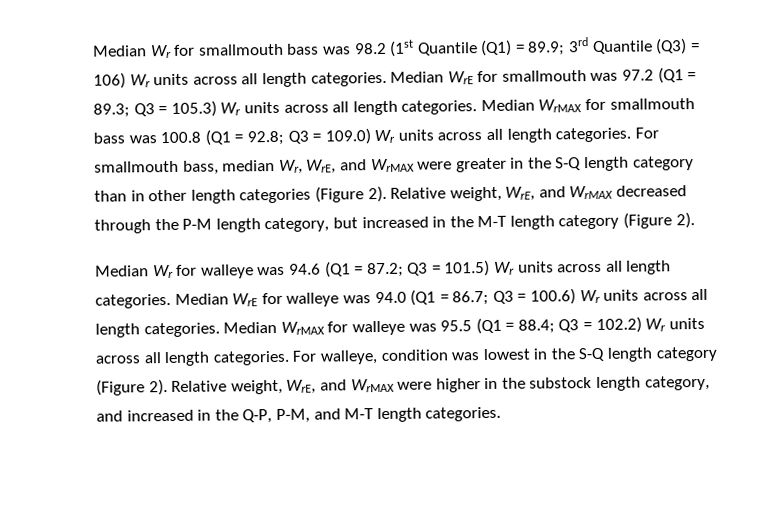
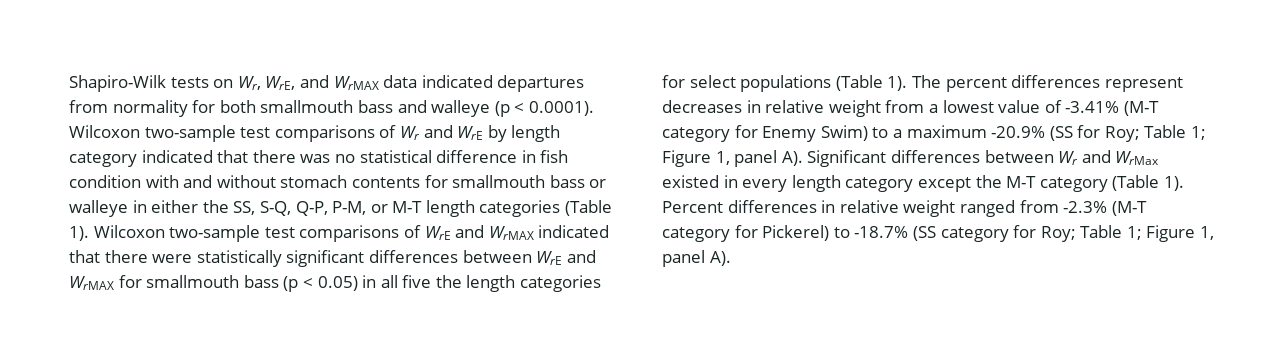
- Median Wr for smallmouth bass was 98.2 (1st Quantile (Q1) = 89.9; 3rd Quantile (Q3) = 106) Wr units across all length categories. Median WrE for smallmouth was 97.2 (Q1 = 89.3; Q3 = 105.3) Wr units across all length categories. Median WrMAX for smallmouth bass was 100.8 (Q1 = 92.8; Q3 = 109.0) Wr units across all length categories. For smallmouth bass, median Wr, WrE, and WrMAX were greater in the S-Q length category than in other length categories (Figure 2). Relative weight, WrE, and WrMAX decreased through the P-M length category, but increased in the M-T length category (Figure 2).
- Median Wr for walleye was 94.6 (Q1 = 87.2; Q3 = 101.5) Wr units across all length categories. Median WrE for walleye was 94.0 (Q1 = 86.7; Q3 = 100.6) Wr units across all length categories. Median WrMAX for walleye was 95.5 (Q1 = 88.4; Q3 = 102.2) Wr units across all length categories. For walleye, condition was lowest in the S-Q length category (Figure 2). Relative weight, WrE, and WrMAX were higher in the substock length category, and increased in the Q-P, P-M, and M-T length categories.
+ Shapiro-Wilk tests on Wr, WrE, and WrMAX data indicated departures from normality for both smallmouth bass and walleye (p < 0.0001). Wilcoxon two-sample test comparisons of Wr and WrE by length category indicated that there was no statistical difference in fish condition with and without stomach contents for smallmouth bass or walleye in either the SS, S-Q, Q-P, P-M, or M-T length categories (Table 1). Wilcoxon two-sample test comparisons of WrE and WrMAX indicated that there were statistically significant differences between WrE and WrMAX for smallmouth bass (p < 0.05) in all five the length categories for select populations (Table 1). The percent differences represent decreases in relative weight from a lowest value of -3.41% (M-T category for Enemy Swim) to a maximum -20.9% (SS for Roy; Table 1; Figure 1, panel A). Significant differences between Wr and WrMax existed in every length category except the M-T category (Table 1). Percent differences in relative weight ranged from -2.3% (M-T category for Pickerel) to -18.7% (SS category for Roy; Table 1; Figure 1, panel A).

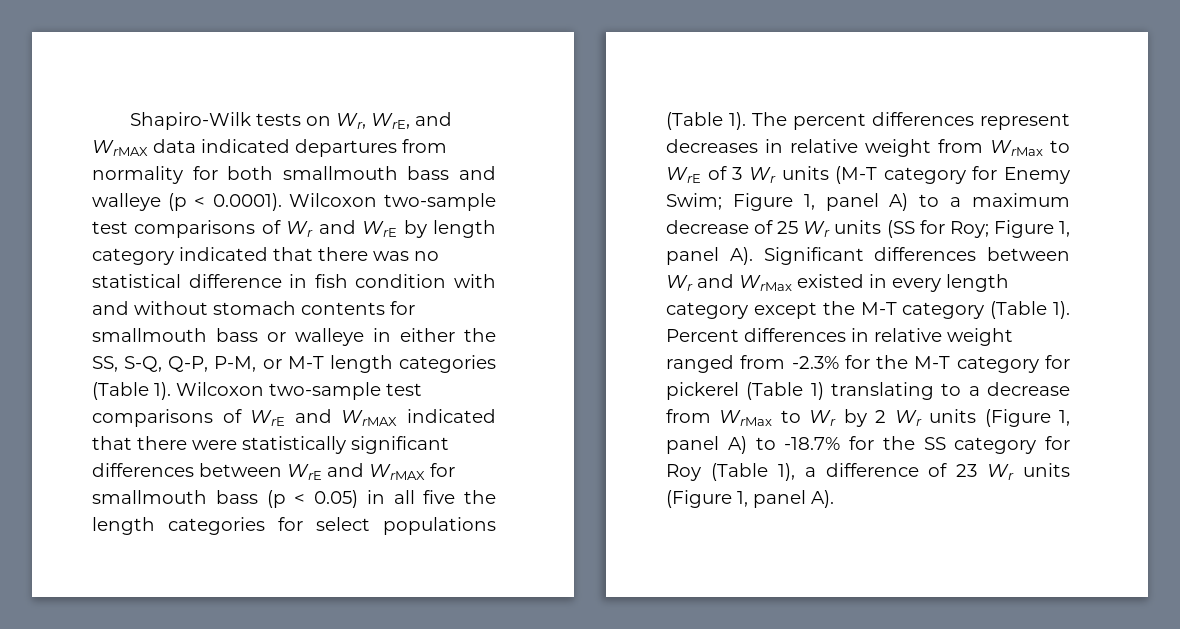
- The percent differences represent decreases in relative weight from a lowest value of -3.41% (M-T category for Enemy Swim) to a maximum -20.9% (SS for Roy; Table 1; Figure 1, panel A). Significant differences between Wr and WrMax existed in every length category except the M-T category (Table 1).
+ The percent differences represent decreases in relative weight from WrMax to WrE of 3 Wr units (M-T category for Enemy Swim; Figure 1, panel A) to a maximum decrease of 25 Wr units (SS for Roy; Figure 1, panel A). Significant differences between Wr and WrMax existed in every length category except the M-T category (Table 1).
- Percent differences in relative weight ranged from -2.3% (M-T category for Pickerel) to -18.7% (SS category for Roy; Table 1; Figure 1, panel A).
+ Percent differences in relative weight ranged from -2.3% for the M-T category for pickerel (Table 1) translating to a decrease from WrMax to Wr by 2 Wr units (Figure 1, panel A) to -18.7% for the SS category for Roy (Table 1), a difference of 23 Wr units (Figure 1, panel A).

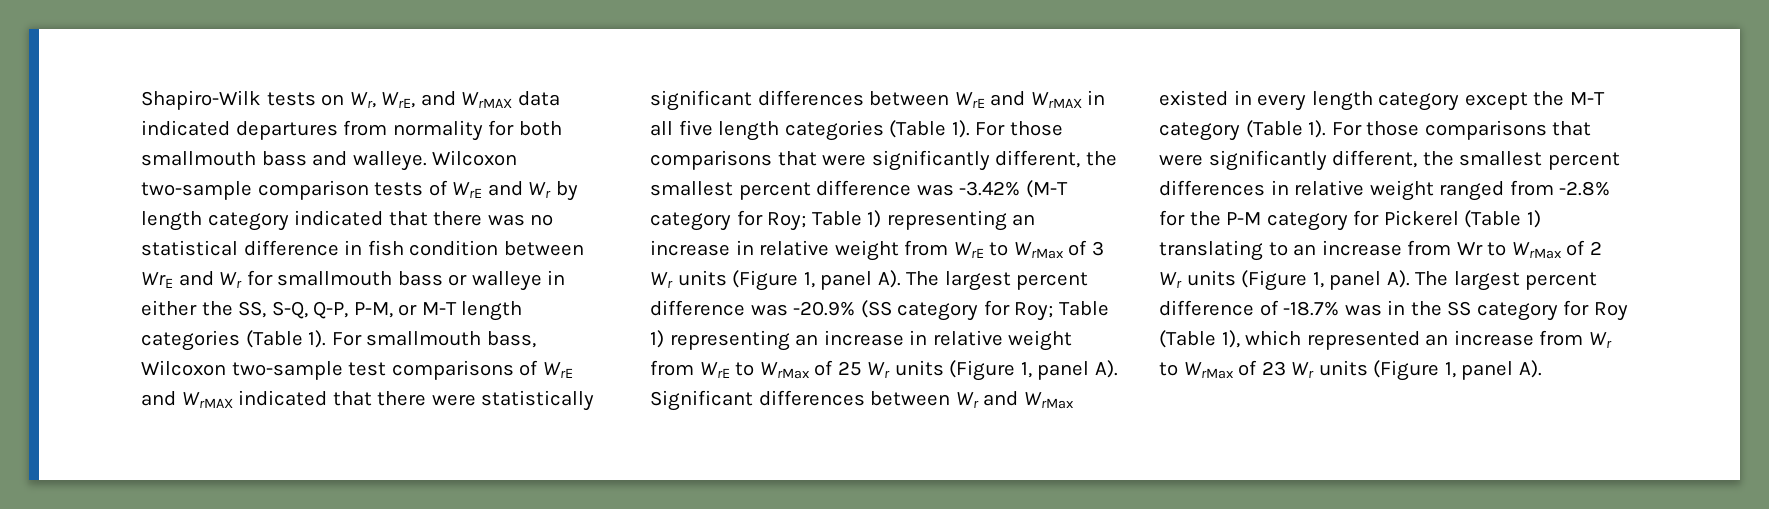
- Shapiro-Wilk tests on Wr, WrE, and WrMAX data indicated departures from normality for both smallmouth bass and walleye (p < 0.0001). Wilcoxon two-sample test comparisons of Wr and WrE by length category indicated that there was no statistical difference in fish condition with and without stomach contents for smallmouth bass or walleye in either the SS, S-Q, Q-P, P-M, or M-T length categories (Table 1).
+ Shapiro-Wilk tests on Wr, WrE, and WrMAX data indicated departures from normality for both smallmouth bass and walleye. Wilcoxon two-sample comparison tests of WrE and Wr by length category indicated that there was no statistical difference in fish condition between WrE and Wr for smallmouth bass or walleye in either the SS, S-Q, Q-P, P-M, or M-T length categories (Table 1).
- Wilcoxon two-sample test comparisons of WrE and WrMAX indicated that there were statistically significant differences between WrE and WrMAX for smallmouth bass (p < 0.05) in all five the length categories for select populations (Table 1). The percent differences represent decreases in relative weight from WrMax to WrE of 3 Wr units (M-T category for Enemy Swim; Figure 1, panel A) to a maximum decrease of 25 Wr units (SS for Roy; Figure 1, panel A). Significant differences between Wr and WrMax existed in every length category except the M-T category (Table 1).
+ For smallmouth bass, Wilcoxon two-sample test comparisons of WrE and WrMAX indicated that there were statistically significant differences between WrE and WrMAX in all five length categories (Table 1). For those comparisons that were significantly different, the smallest percent difference was -3.42% (M-T category for Roy; Table 1) representing an increase in relative weight from WrE to WrMax of 3 Wr units (Figure 1, panel A). The largest percent difference was -20.9% (SS category for Roy; Table 1) representing an increase in relative weight from WrE to WrMax of 25 Wr units (Figure 1, panel A). Significant differences between Wr and WrMax existed in every length category except the M-T category (Table 1).
- Percent differences in relative weight ranged from -2.3% for the M-T category for pickerel (Table 1) translating to a decrease from WrMax to Wr by 2 Wr units (Figure 1, panel A) to -18.7% for the SS category for Roy (Table 1), a difference of 23 Wr units (Figure 1, panel A).
+ For those comparisons that were significantly different, the smallest percent differences in relative weight ranged from -2.8% for the P-M category for Pickerel (Table 1) translating to an increase from Wr to WrMax of 2 Wr units (Figure 1, panel A). The largest percent difference of -18.7% was in the SS category for Roy (Table 1), which represented an increase from Wr to WrMax of 23 Wr units (Figure 1, panel A).

